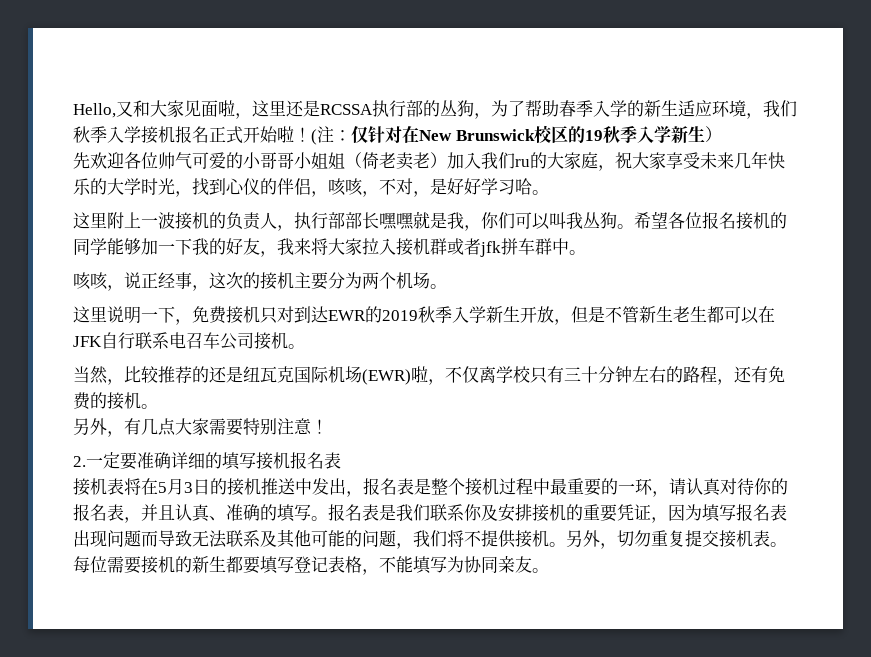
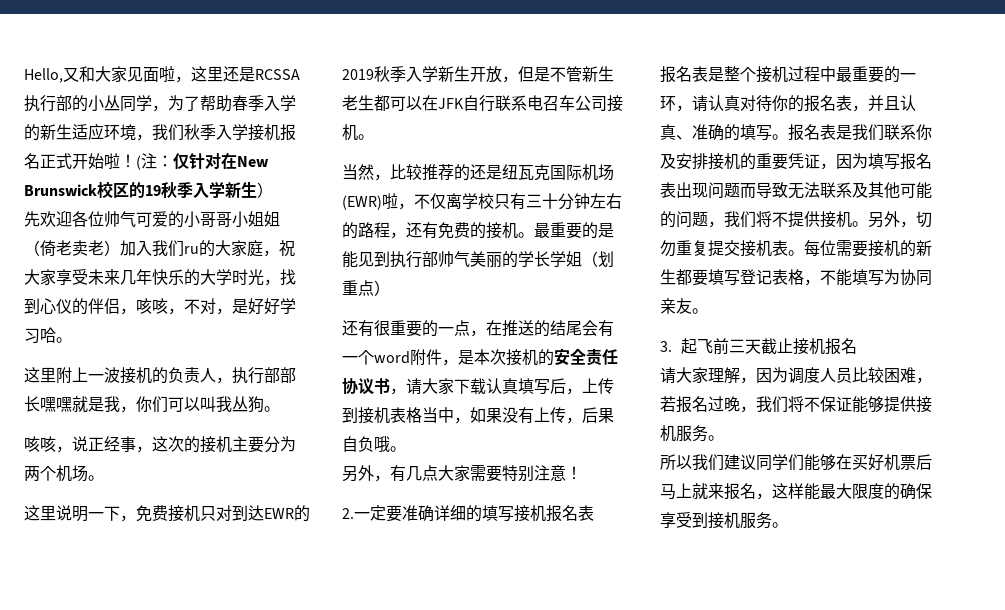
- Hello,又和大家见面啦，这里还是RCSSA执行部的丛狗，为了帮助春季入学的新生适应环境，我们秋季入学接机报名正式开始啦！
+ Hello,又和大家见面啦，这里还是RCSSA执行部的小丛同学，为了帮助春季入学的新生适应环境，我们秋季入学接机报名正式开始啦！
- 希望各位报名接机的同学能够加一下我的好友，我来将大家拉入接机群或者jfk拼车群中。
+ 最重要的是能见到执行部帅气美丽的学长学姐（划重点）
+ 还有很重要的一点，在推送的结尾会有一个word附件，是本次接机的安全责任协议书，请大家下载认真填写后，上传到接机表格当中，如果没有上传，后果自负哦。
- 接机表将在5月3日的接机推送中发出，报名表是整个接机过程中最重要的一环，请认真对待你的报名表，并且认真、准确的填写。
+ 报名表是整个接机过程中最重要的一环，请认真对待你的报名表，并且认真、准确的填写。
+ 3.起飞前三天截止接机报名
+ 请大家理解，因为调度人员比较困难，若报名过晚，我们将不保证能够提供接机服务。
+ 所以我们建议同学们能够在买好机票后马上就来报名，这样能最大限度的确保享受到接机服务。

